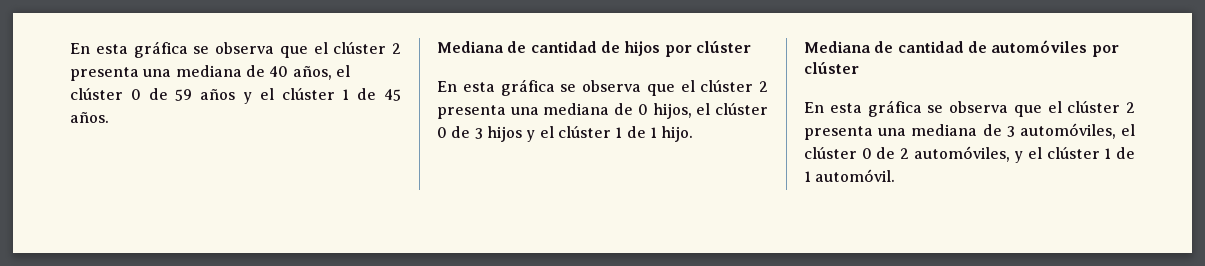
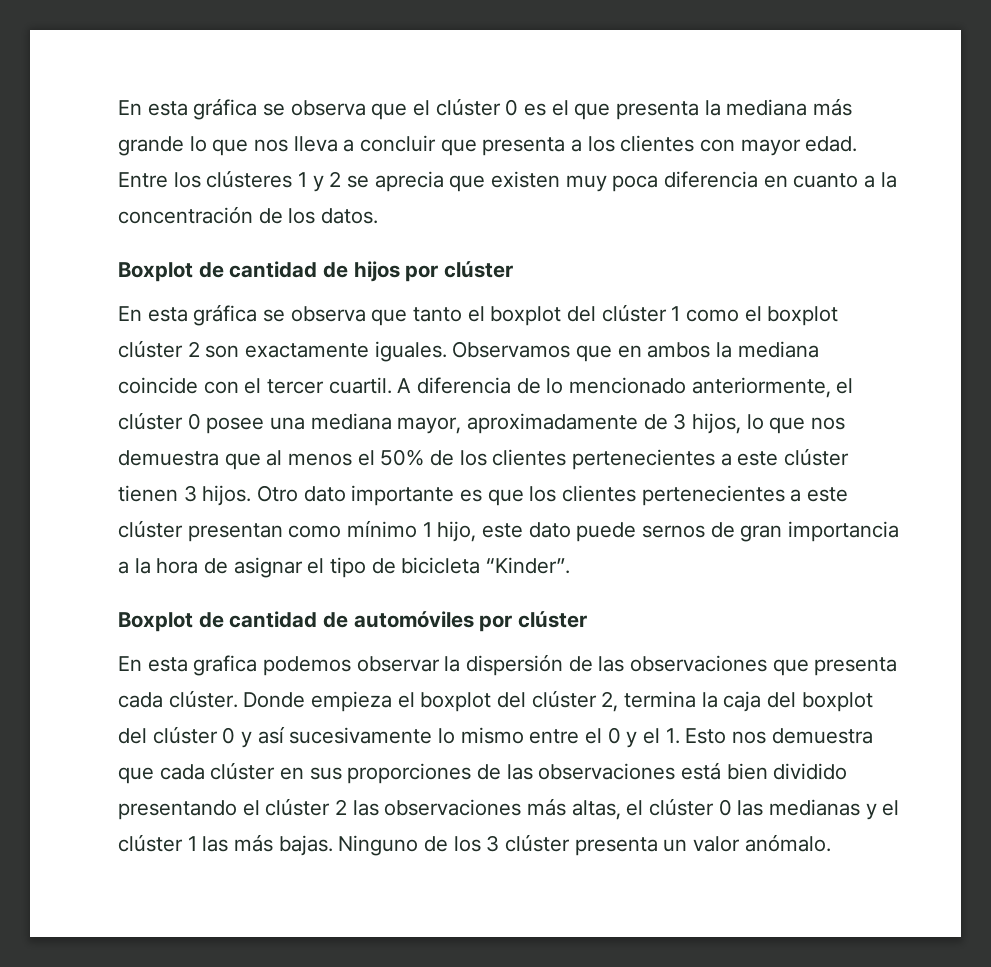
- En esta gráfica se observa que el clúster 2 presenta una mediana de 40 años, el clúster 0 de 59 años y el clúster 1 de 45 años.
- Mediana de cantidad de hijos por clúster
+ En esta gráfica se observa que el clúster 0 es el que presenta la mediana más grande lo que nos lleva a concluir que presenta a los clientes con mayor edad. Entre los clústeres 1 y 2 se aprecia que existen muy poca diferencia en cuanto a la concentración de los datos.
+ Boxplot de cantidad de hijos por clúster
- En esta gráfica se observa que el clúster 2 presenta una mediana de 0 hijos, el clúster 0 de 3 hijos y el clúster 1 de 1 hijo.
- Mediana de cantidad de automóviles por clúster
+ En esta gráfica se observa que tanto el boxplot del clúster 1 como el boxplot clúster 2 son exactamente iguales. Observamos que en ambos la mediana coincide con el tercer cuartil. A diferencia de lo mencionado anteriormente, el clúster 0 posee una mediana mayor, aproximadamente de 3 hijos, lo que nos demuestra que al menos el 50% de los clientes pertenecientes a este clúster tienen 3 hijos. Otro dato importante es que los clientes pertenecientes a este clúster presentan como mínimo 1 hijo, este dato puede sernos de gran importancia a la hora de asignar el tipo de bicicleta “Kinder”.
+ Boxplot de cantidad de automóviles por clúster
- En esta gráfica se observa que el clúster 2 presenta una mediana de 3 automóviles, el clúster 0 de 2 automóviles, y el clúster 1 de 1 automóvil.
+ En esta grafica podemos observar la dispersión de las observaciones que presenta cada clúster. Donde empieza el boxplot del clúster 2, termina la caja del boxplot del clúster 0 y así sucesivamente lo mismo entre el 0 y el 1. Esto nos demuestra que cada clúster en sus proporciones de las observaciones está bien dividido presentando el clúster 2 las observaciones más altas, el clúster 0 las medianas y el clúster 1 las más bajas. Ninguno de los 3 clúster presenta un valor anómalo.

